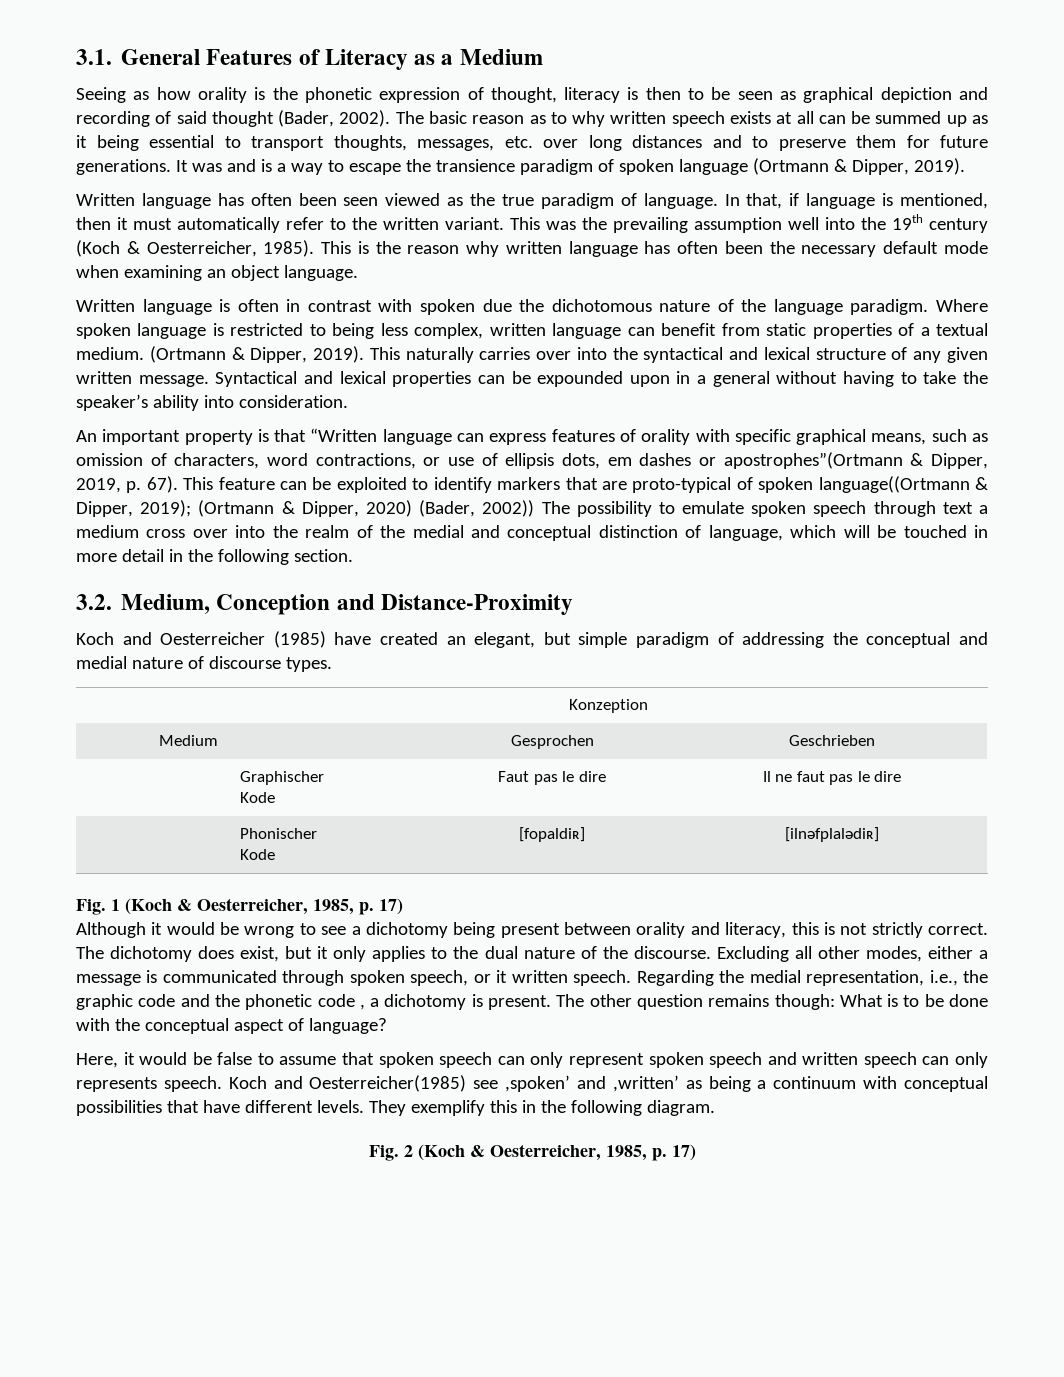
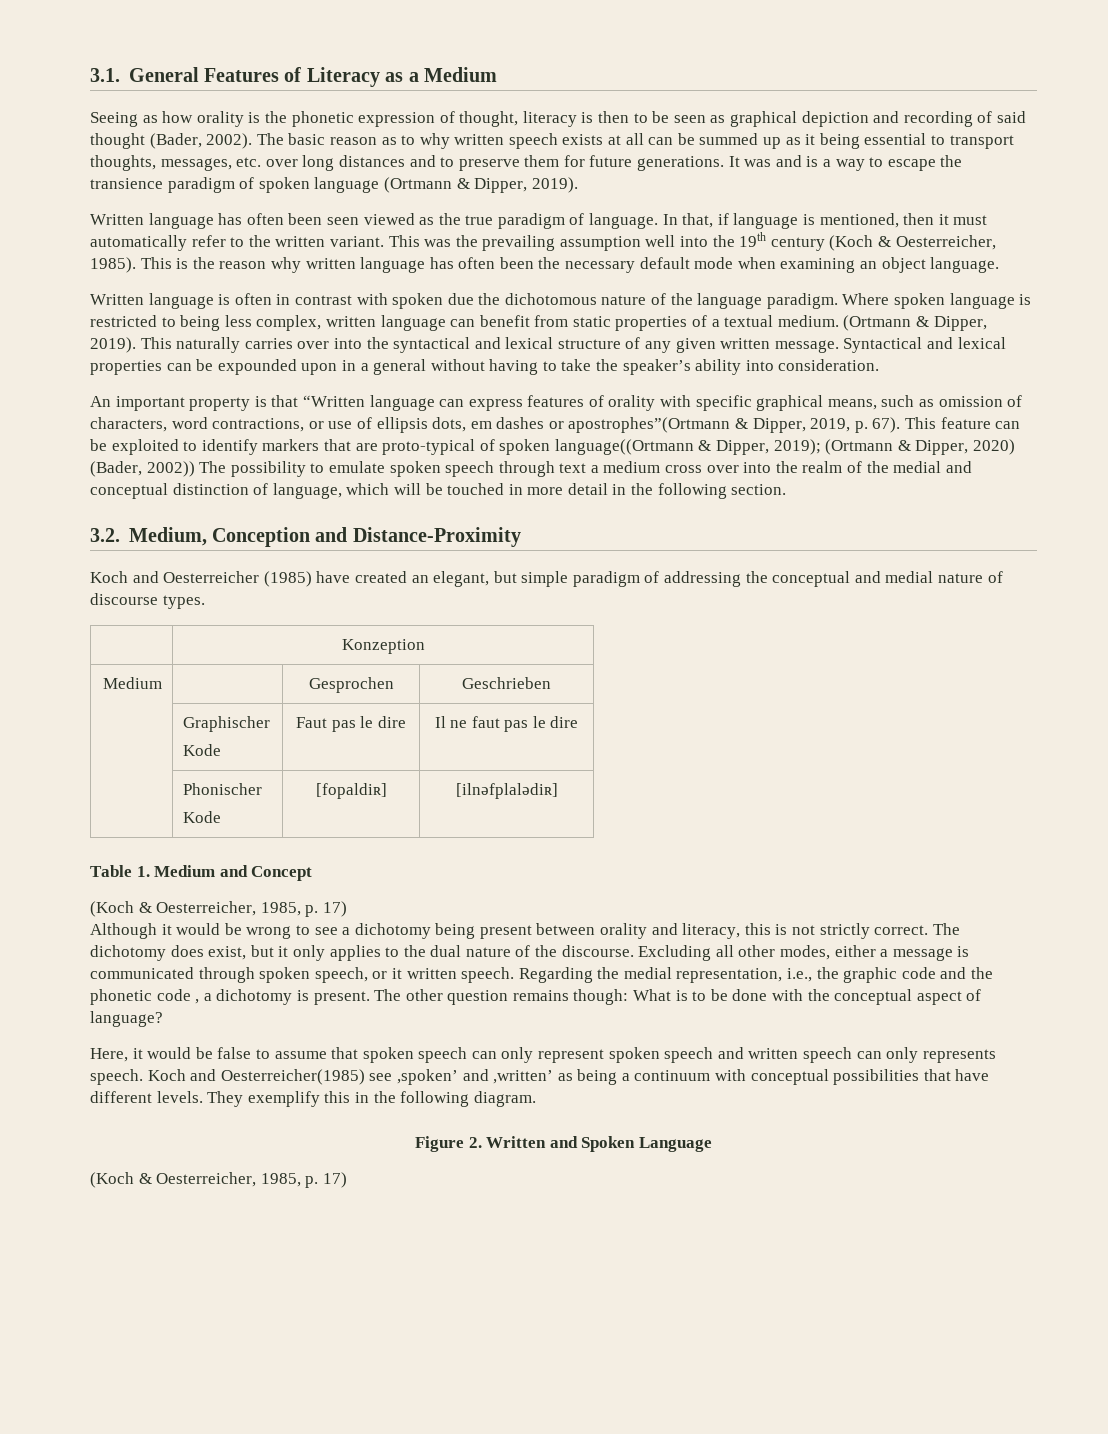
- Fig. 1 (Koch & Oesterreicher, 1985, p. 17)
+ Table 1. Medium and Concept
+ (Koch & Oesterreicher, 1985, p. 17)
- Fig. 2 (Koch & Oesterreicher, 1985, p. 17)
+ Figure 2. Written and Spoken Language
+ (Koch & Oesterreicher, 1985, p. 17)

